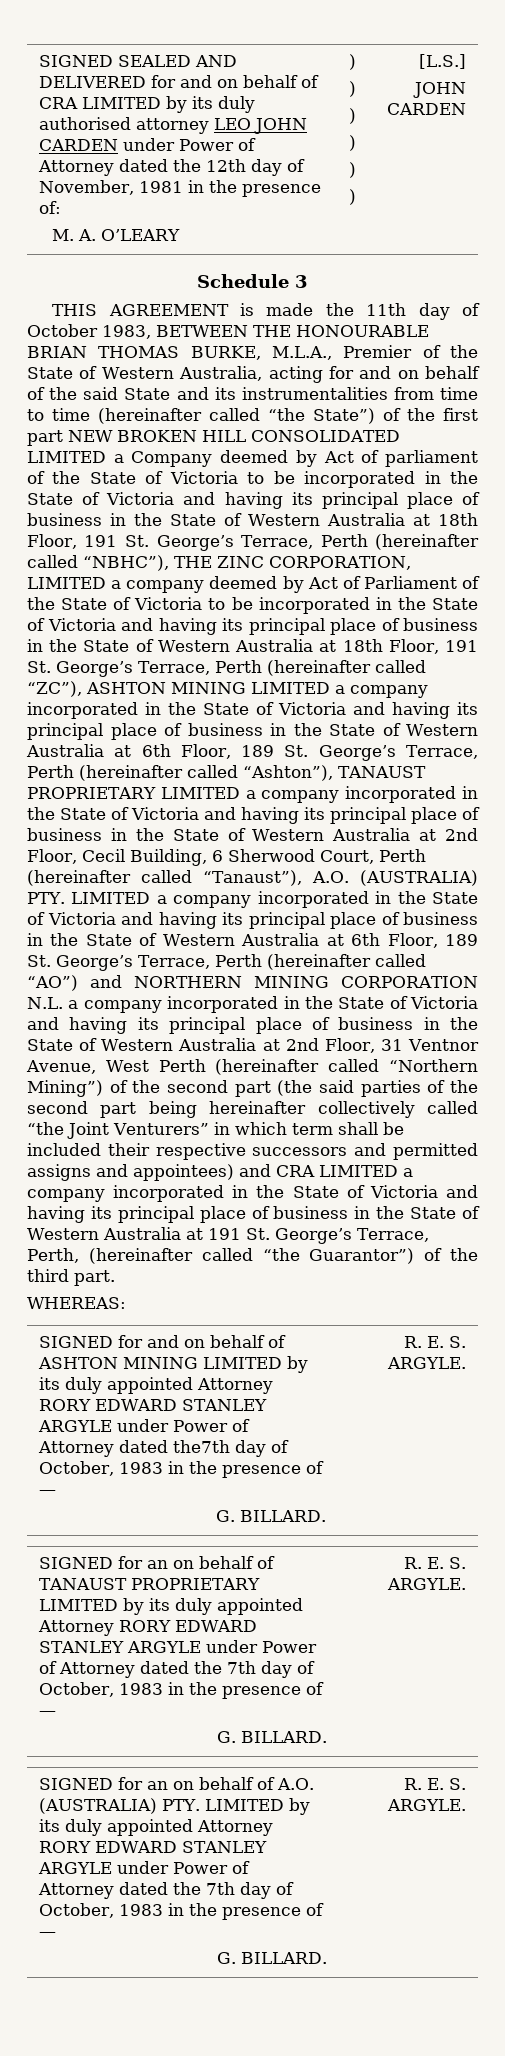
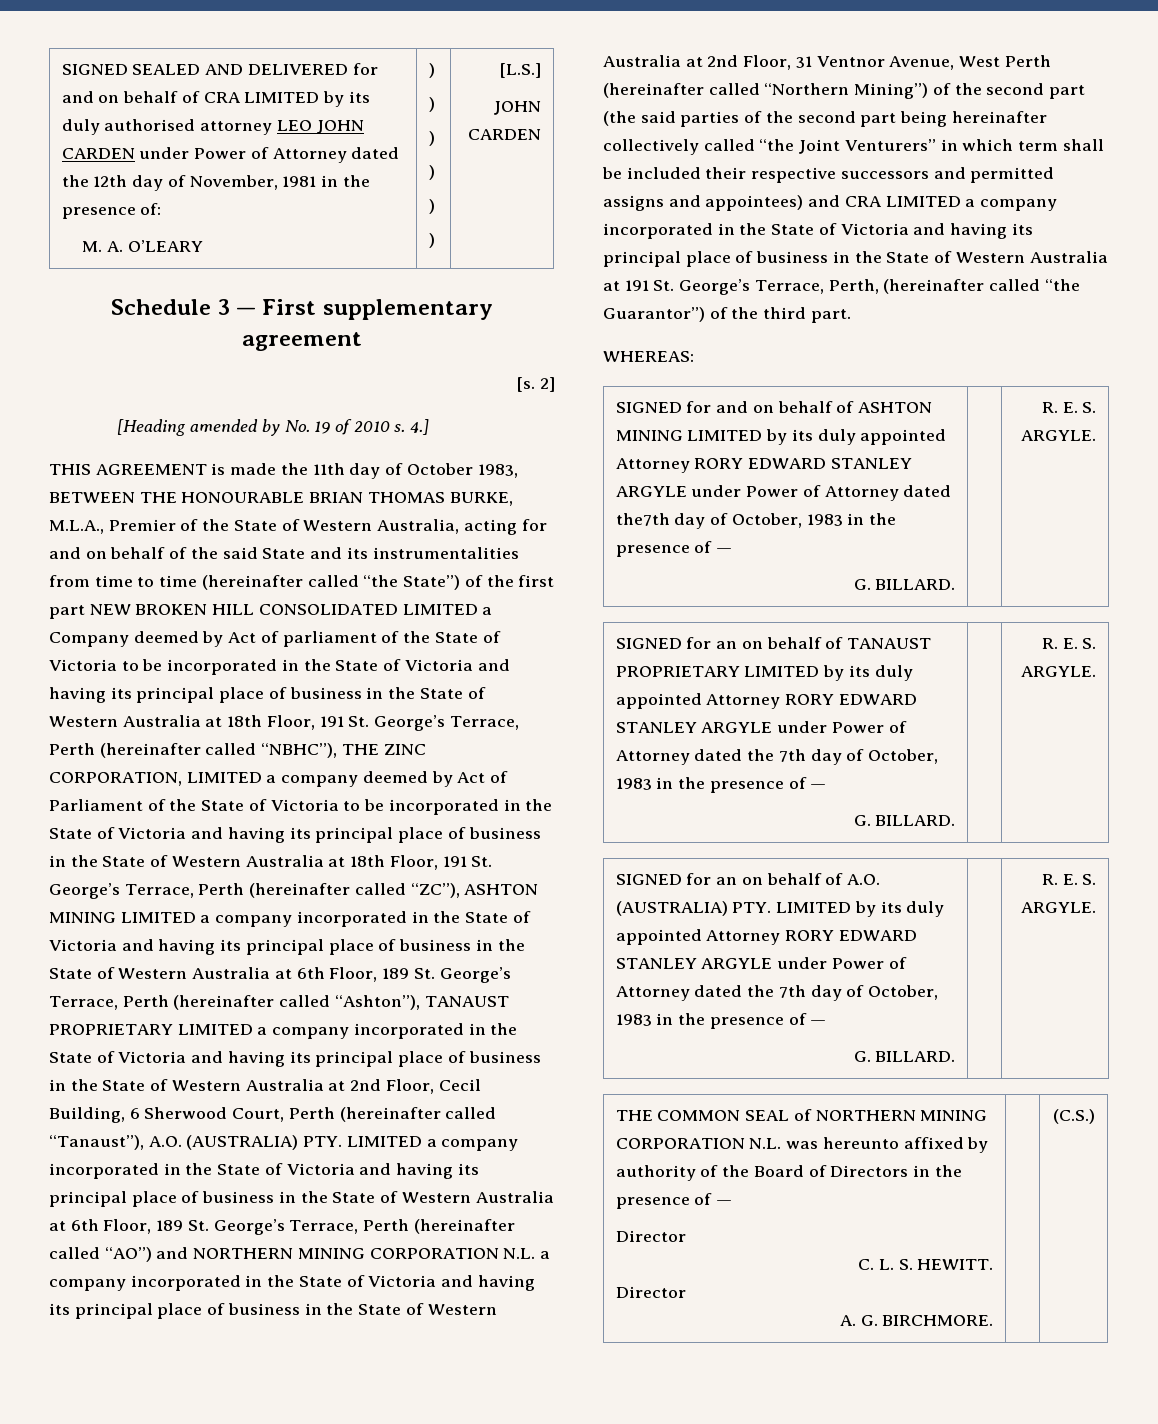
- Schedule 3
+ Schedule 3 — First supplementary agreement
+ [s. 2]
+ [Heading amended by No. 19 of 2010 s. 4.]
+ THE COMMON SEAL of NORTHERN MINING CORPORATION N.L. was hereunto affixed by authority of the Board of Directors in the presence of —
+ Director
+ C. L. S. HEWITT.
+ Director
+ A. G. BIRCHMORE. | | (C.S.)

